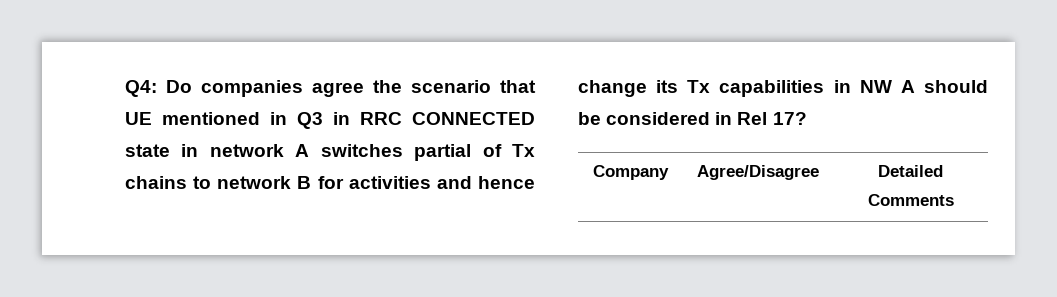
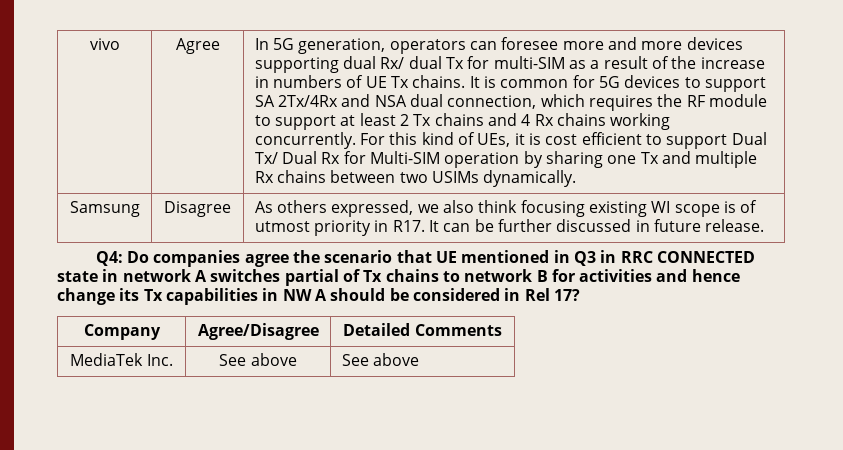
+ vivo | Agree | In 5G generation, operators can foresee more and more devices supporting dual Rx/ dual Tx for multi-SIM as a result of the increase in numbers of UE Tx chains. It is common for 5G devices to support SA 2Tx/4Rx and NSA dual connection, which requires the RF module to support at least 2 Tx chains and 4 Rx chains working concurrently. For this kind of UEs, it is cost efficient to support Dual Tx/ Dual Rx for Multi-SIM operation by sharing one Tx and multiple Rx chains between two USIMs dynamically.
+ Samsung | Disagree | As others expressed, we also think focusing existing WI scope is of utmost priority in R17. It can be further discussed in future release.
+ MediaTek Inc. | See above | See above

